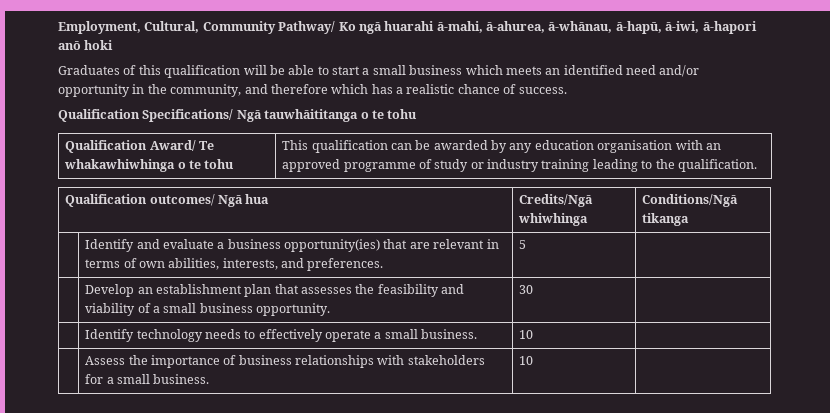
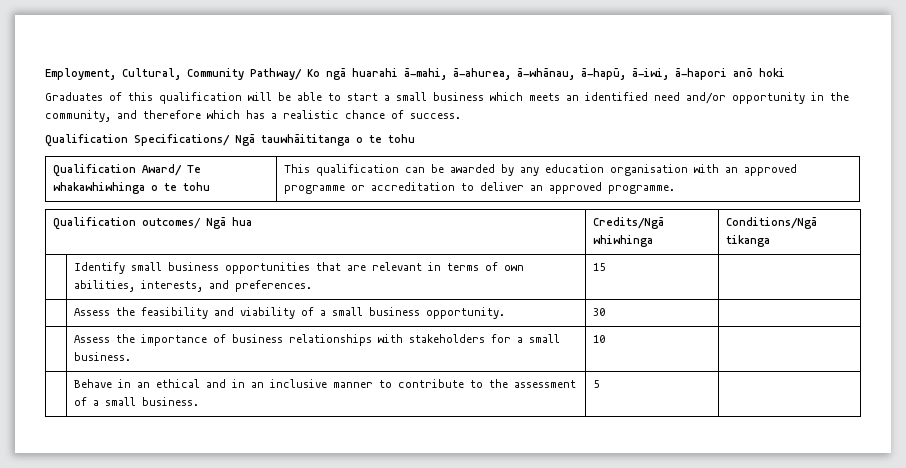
- Qualification Award/ Te whakawhiwhinga o te tohu | This qualification can be awarded by any education organisation with an approved programme of study or industry training leading to the qualification.
+ Qualification Award/ Te whakawhiwhinga o te tohu | This qualification can be awarded by any education organisation with an approved programme or accreditation to deliver an approved programme.
- | Identify and evaluate a business opportunity(ies) that are relevant in terms of own abilities, interests, and preferences. | 5 |
- | Develop an establishment plan that assesses the feasibility and viability of a small business opportunity. | 30 |
+ | Identify small business opportunities that are relevant in terms of own abilities, interests, and preferences. | 15 |
+ | Assess the feasibility and viability of a small business opportunity. | 30 |
- | Identify technology needs to effectively operate a small business. | 10 |
+ | Behave in an ethical and in an inclusive manner to contribute to the assessment of a small business. | 5 |

